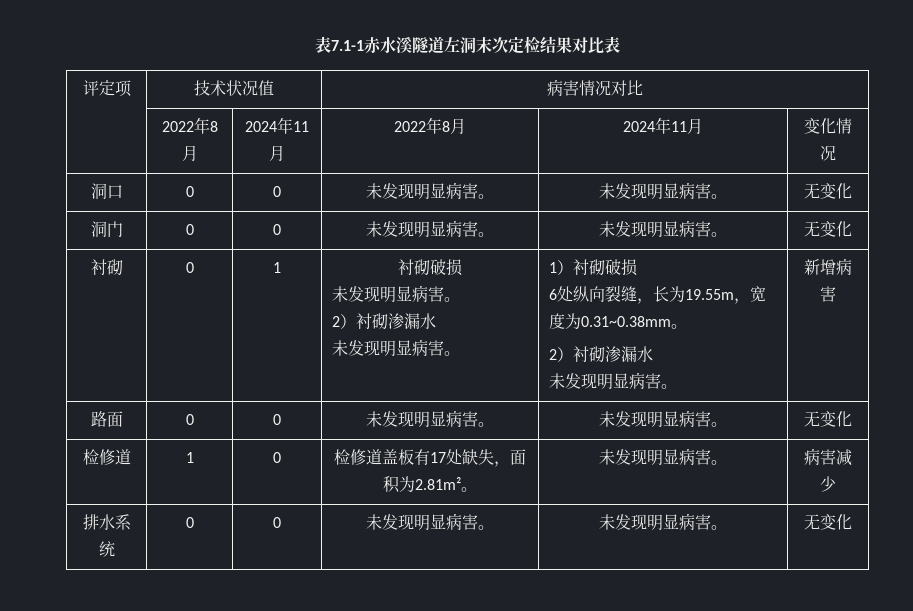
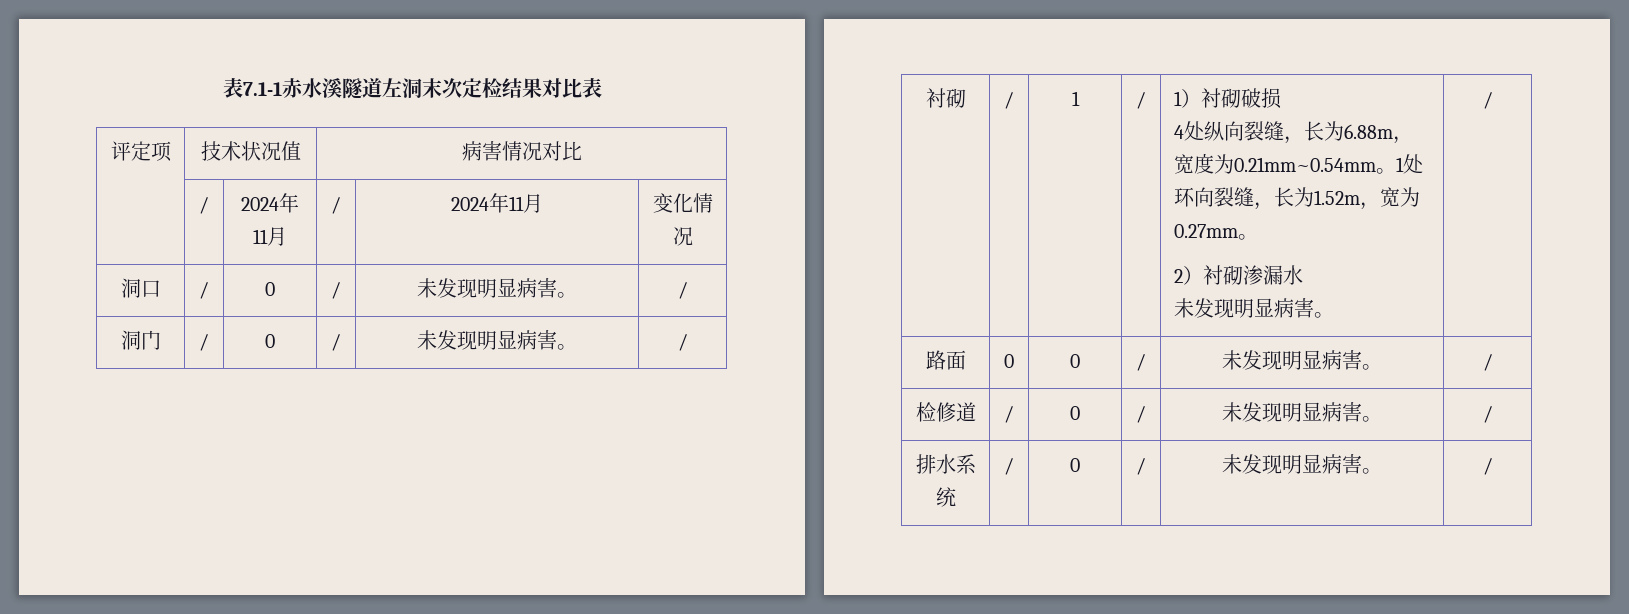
- | 2022年8月 | 2024年11月 | 2022年8月 | 2024年11月 | 变化情况
+ | / | 2024年11月 | / | 2024年11月 | 变化情况
- 洞口 | 0 | 0 | 未发现明显病害。 | 未发现明显病害。 | 无变化
+ 洞口 | / | 0 | / | 未发现明显病害。 | /
- 洞门 | 0 | 0 | 未发现明显病害。 | 未发现明显病害。 | 无变化
+ 洞门 | / | 0 | / | 未发现明显病害。 | /
- 衬砌 | 0 | 1 | 衬砌破损
- 未发现明显病害。
+ 衬砌 | / | 1 | / | 1）衬砌破损
+ 4处纵向裂缝，长为6.88m，宽度为0.21mm~0.54mm。1处环向裂缝，长为1.52m，宽为0.27mm。
  2）衬砌渗漏水
- 未发现明显病害。 | 1）衬砌破损
- 6处纵向裂缝，长为19.55m，宽度为0.31~0.38mm。
- 2）衬砌渗漏水
- 未发现明显病害。 | 新增病害
+ 未发现明显病害。 | /
- 路面 | 0 | 0 | 未发现明显病害。 | 未发现明显病害。 | 无变化
+ 路面 | 0 | 0 | / | 未发现明显病害。 | /
- 检修道 | 1 | 0 | 检修道盖板有17处缺失，面积为2.81m²。 | 未发现明显病害。 | 病害减少
+ 检修道 | / | 0 | / | 未发现明显病害。 | /
- 排水系统 | 0 | 0 | 未发现明显病害。 | 未发现明显病害。 | 无变化
+ 排水系统 | / | 0 | / | 未发现明显病害。 | /

